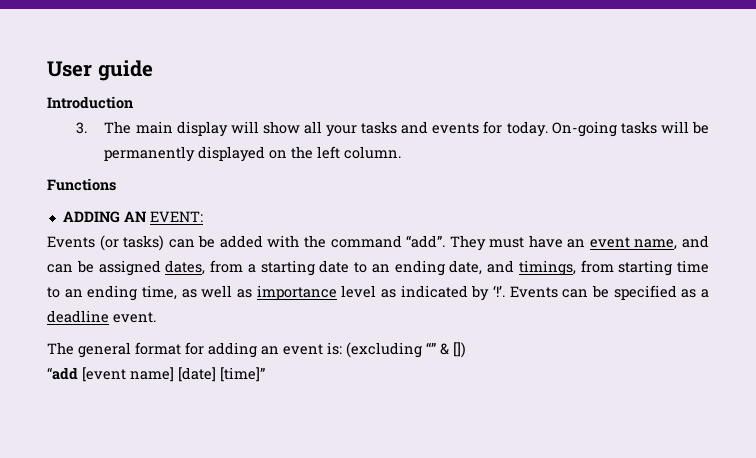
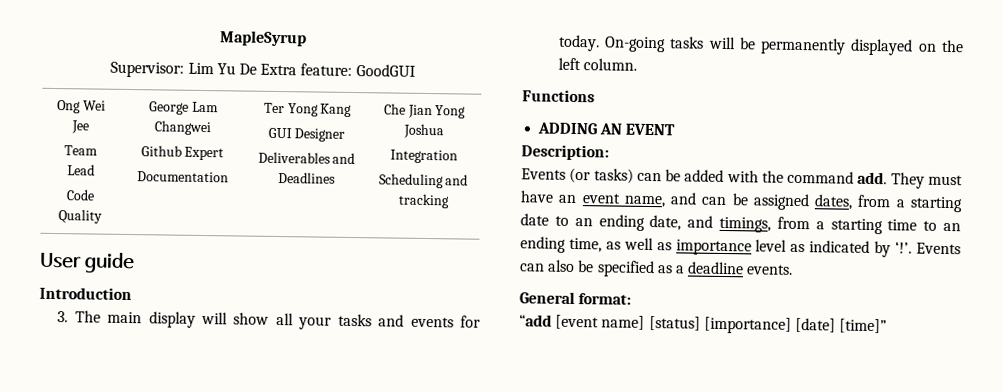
+ MapleSyrup
+ Supervisor: Lim Yu De Extra feature: GoodGUI
+ Ong Wei Jee
+ Team Lead
+ Code Quality | George Lam Changwei
+ Github Expert
+ Documentation | Ter Yong Kang
+ GUI Designer
+ Deliverables and Deadlines | Che Jian Yong Joshua
+ Integration
+ Scheduling and tracking
- ADDING AN EVENT:
+ ADDING AN EVENT
+ Description:
- Events (or tasks) can be added with the command “add”.
+ Events (or tasks) can be added with the command add.
- They must have an event name, and can be assigned dates, from a starting date to an ending date, and timings, from starting time to an ending time, as well as importance level as indicated by ‘!’.
+ They must have an event name, and can be assigned dates, from a starting date to an ending date, and timings, from a starting time to an ending time, as well as importance level as indicated by ‘!’.
- Events can be specified as a deadline event.
- The general format for adding an event is: (excluding “” & [])
+ Events can also be specified as a deadline events.
+ General format:
- “add [event name] [date] [time]”
+ “add [event name] [status] [importance] [date] [time]”

